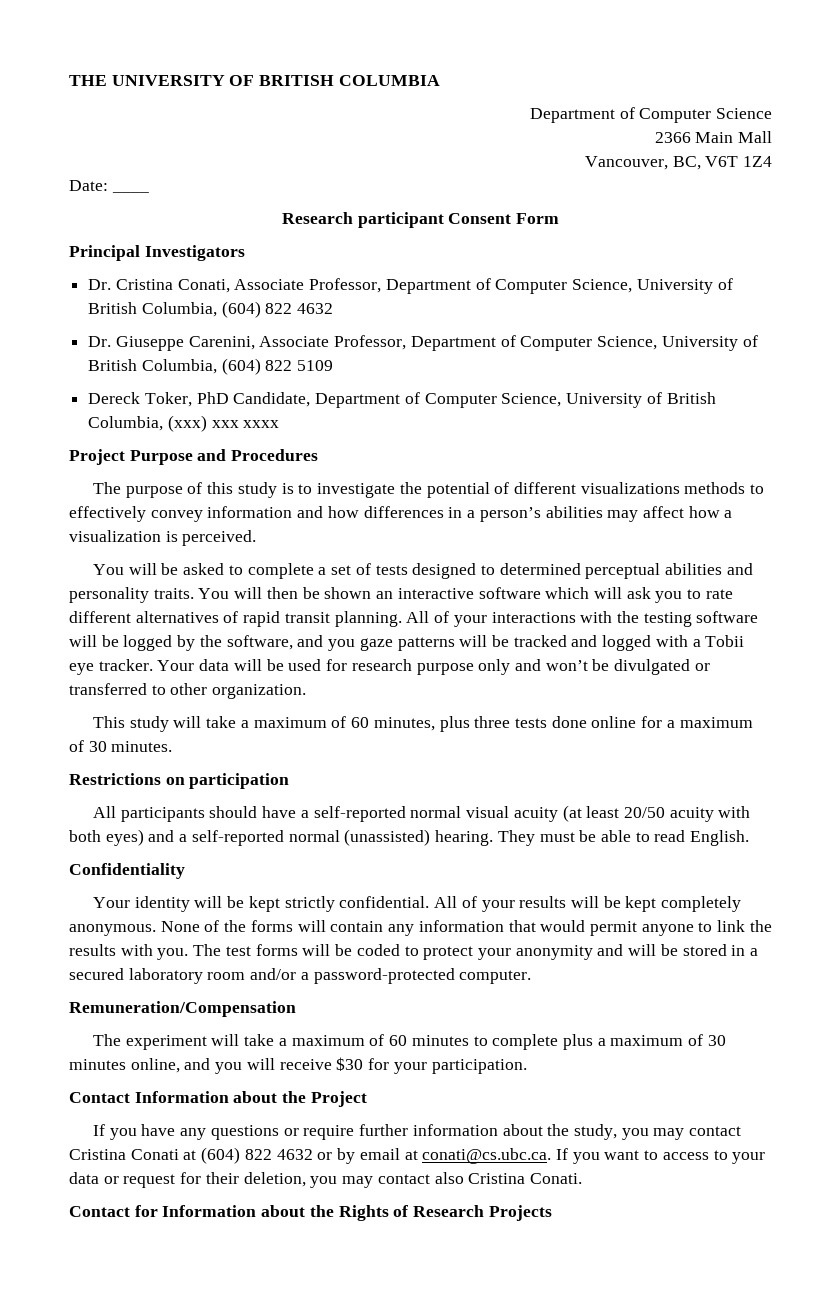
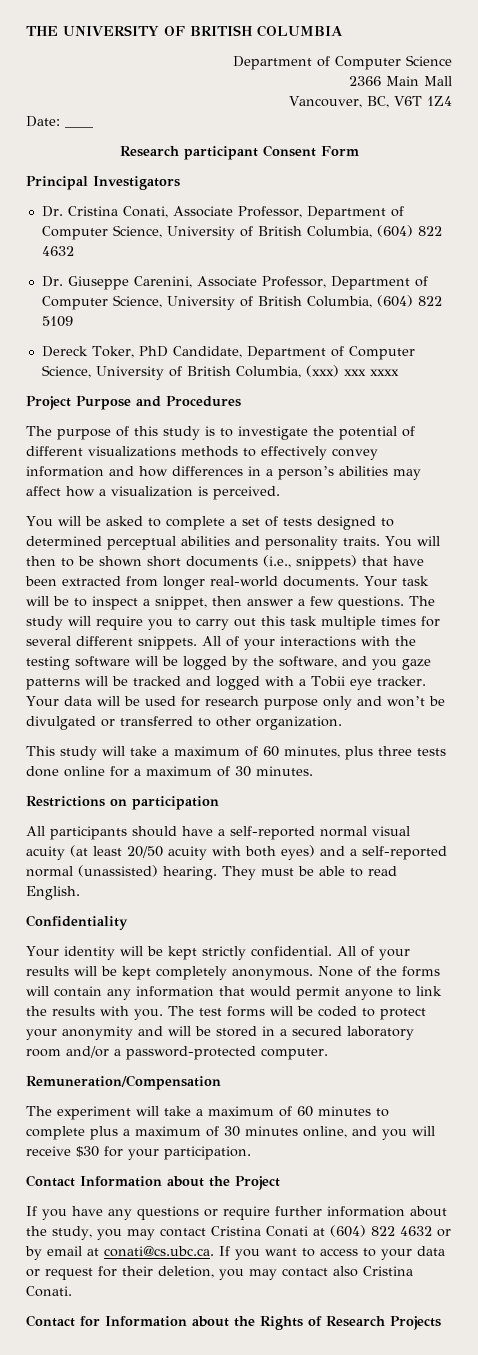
- You will then be shown an interactive software which will ask you to rate different alternatives of rapid transit planning.
+ You will then to be shown short documents (i.e., snippets) that have been extracted from longer real-world documents. Your task will be to inspect a snippet, then answer a few questions. The study will require you to carry out this task multiple times for several different snippets.

